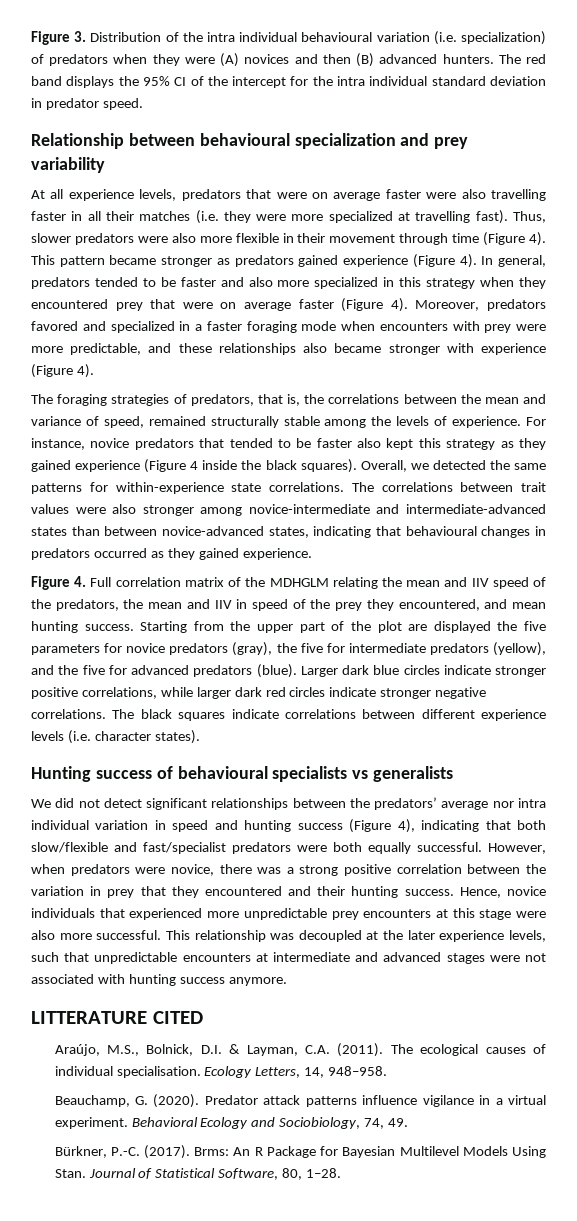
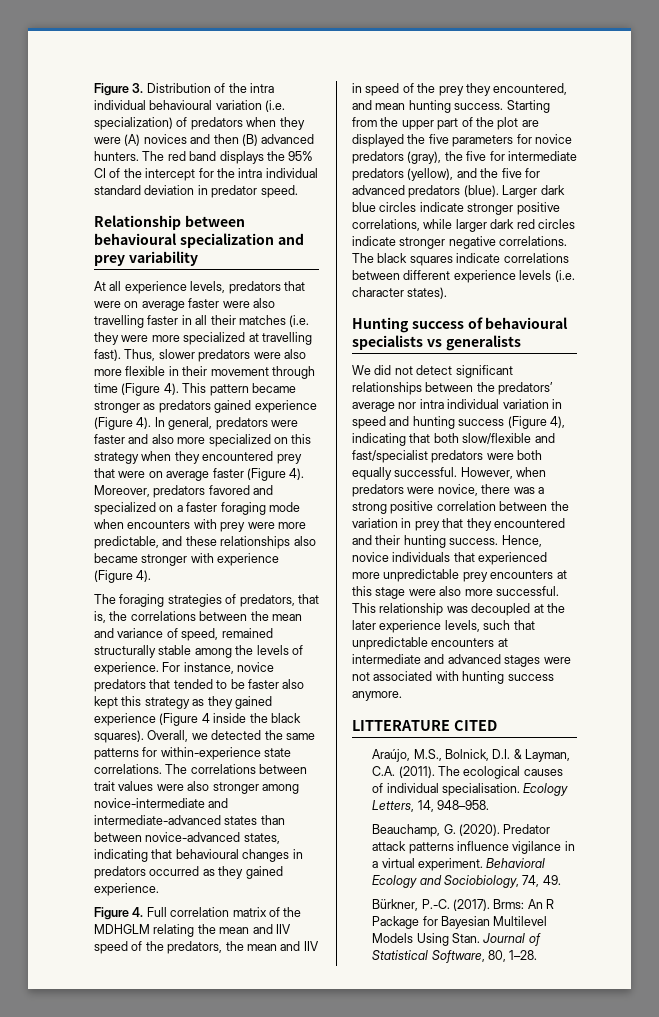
- In general, predators tended to be faster and also more specialized in this strategy when they encountered prey that were on average faster (Figure 4).
+ In general, predators were faster and also more specialized on this strategy when they encountered prey that were on average faster (Figure 4).
- Moreover, predators favored and specialized in a faster foraging mode when encounters with prey were more predictable, and these relationships also became stronger with experience (Figure 4).
+ Moreover, predators favored and specialized on a faster foraging mode when encounters with prey were more predictable, and these relationships also became stronger with experience (Figure 4).

